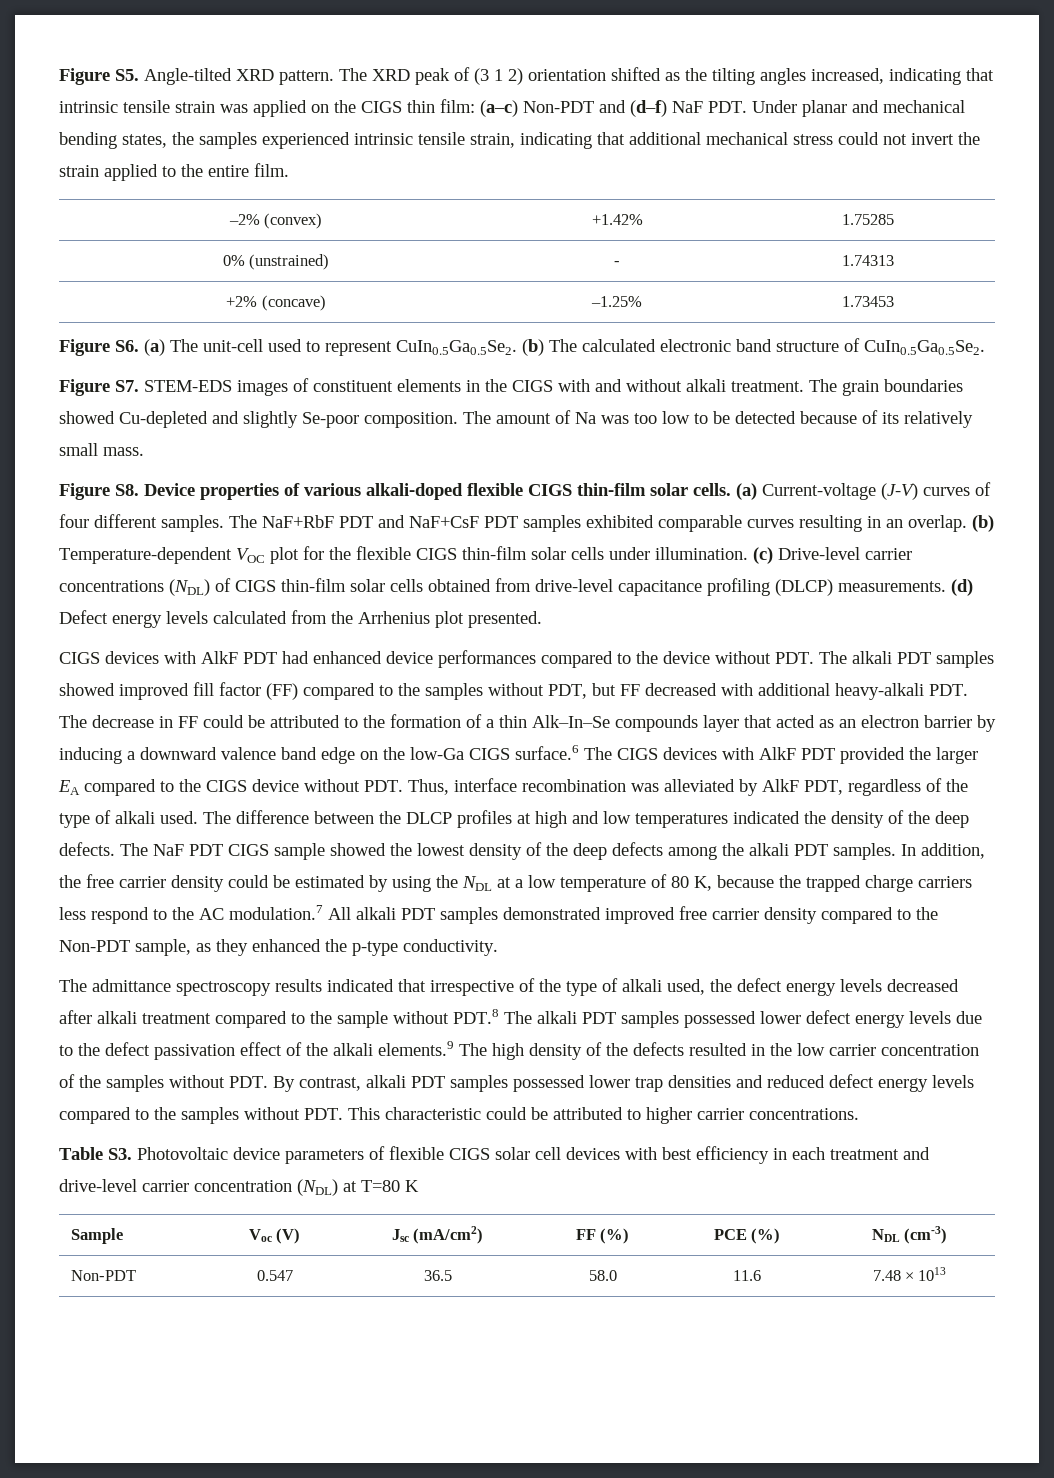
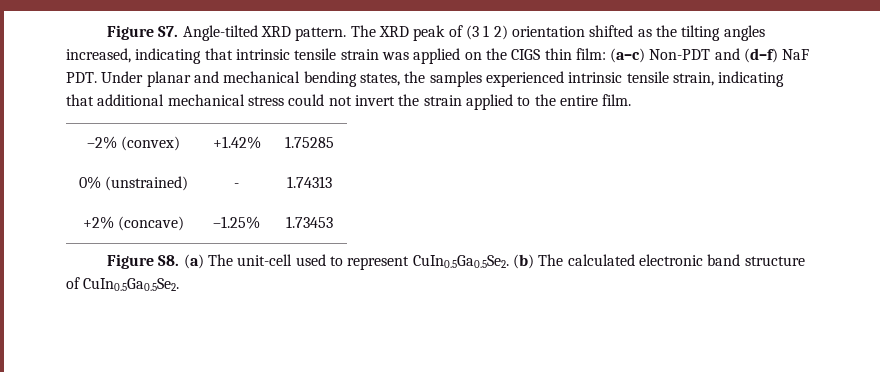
- Figure S5. Angle-tilted XRD pattern.
+ Figure S7. Angle-tilted XRD pattern.
- Figure S6. (a) The unit-cell used to represent CuIn0.5Ga0.5Se2. (b) The calculated electronic band structure of CuIn0.5Ga0.5Se2.
+ Figure S8. (a) The unit-cell used to represent CuIn0.5Ga0.5Se2. (b) The calculated electronic band structure of CuIn0.5Ga0.5Se2.
- Figure S7. STEM-EDS images of constituent elements in the CIGS with and without alkali treatment. The grain boundaries showed Cu-depleted and slightly Se-poor composition. The amount of Na was too low to be detected because of its relatively small mass.
- Figure S8. Device properties of various alkali-doped flexible CIGS thin-film solar cells. (a) Current-voltage (J-V) curves of four different samples. The NaF+RbF PDT and NaF+CsF PDT samples exhibited comparable curves resulting in an overlap. (b) Temperature-dependent VOC plot for the flexible CIGS thin-film solar cells under illumination. (c) Drive-level carrier concentrations (NDL) of CIGS thin-film solar cells obtained from drive-level capacitance profiling (DLCP) measurements. (d) Defect energy levels calculated from the Arrhenius plot presented.
- CIGS devices with AlkF PDT had enhanced device performances compared to the device without PDT. The alkali PDT samples showed improved fill factor (FF) compared to the samples without PDT, but FF decreased with additional heavy-alkali PDT. The decrease in FF could be attributed to the formation of a thin Alk–In–Se compounds layer that acted as an electron barrier by inducing a downward valence band edge on the low-Ga CIGS surface.6 The CIGS devices with AlkF PDT provided the larger EA compared to the CIGS device without PDT. Thus, interface recombination was alleviated by AlkF PDT, regardless of the type of alkali used. The difference between the DLCP profiles at high and low temperatures indicated the density of the deep defects. The NaF PDT CIGS sample showed the lowest density of the deep defects among the alkali PDT samples. In addition, the free carrier density could be estimated by using the NDL at a low temperature of 80 K, because the trapped charge carriers less respond to the AC modulation.7 All alkali PDT samples demonstrated improved free carrier density compared to the Non-PDT sample, as they enhanced the p-type conductivity.
- The admittance spectroscopy results indicated that irrespective of the type of alkali used, the defect energy levels decreased after alkali treatment compared to the sample without PDT.8 The alkali PDT samples possessed lower defect energy levels due to the defect passivation effect of the alkali elements.9 The high density of the defects resulted in the low carrier concentration of the samples without PDT. By contrast, alkali PDT samples possessed lower trap densities and reduced defect energy levels compared to the samples without PDT. This characteristic could be attributed to higher carrier concentrations.
- Table S3. Photovoltaic device parameters of flexible CIGS solar cell devices with best efficiency in each treatment and drive-level carrier concentration (NDL) at T=80 K
- Sample | Voc (V) | Jsc (mA/cm2) | FF (%) | PCE (%) | NDL (cm-3)
- Non-PDT | 0.547 | 36.5 | 58.0 | 11.6 | 7.48 × 1013

